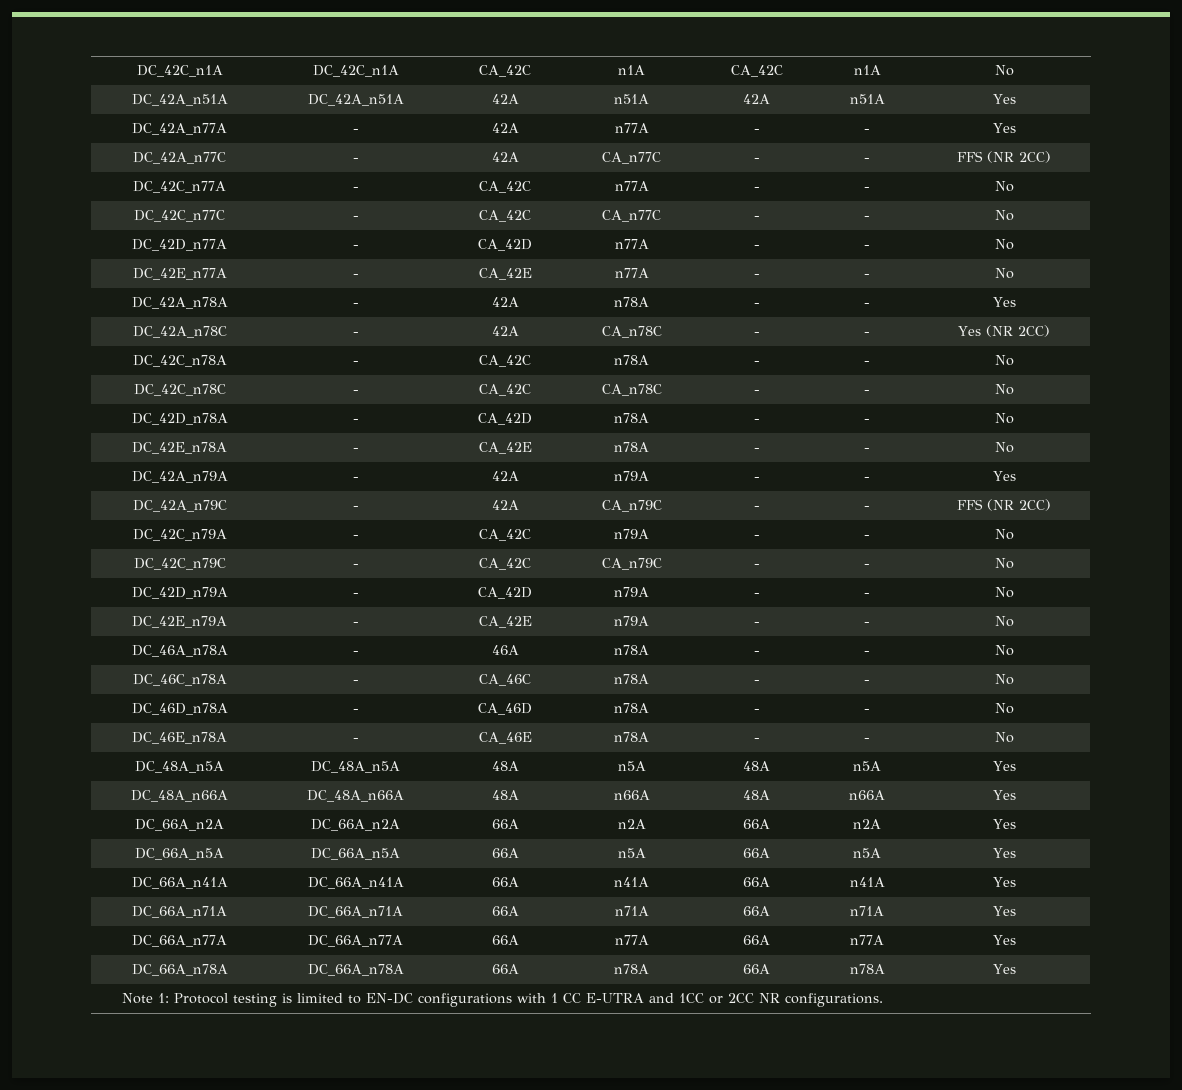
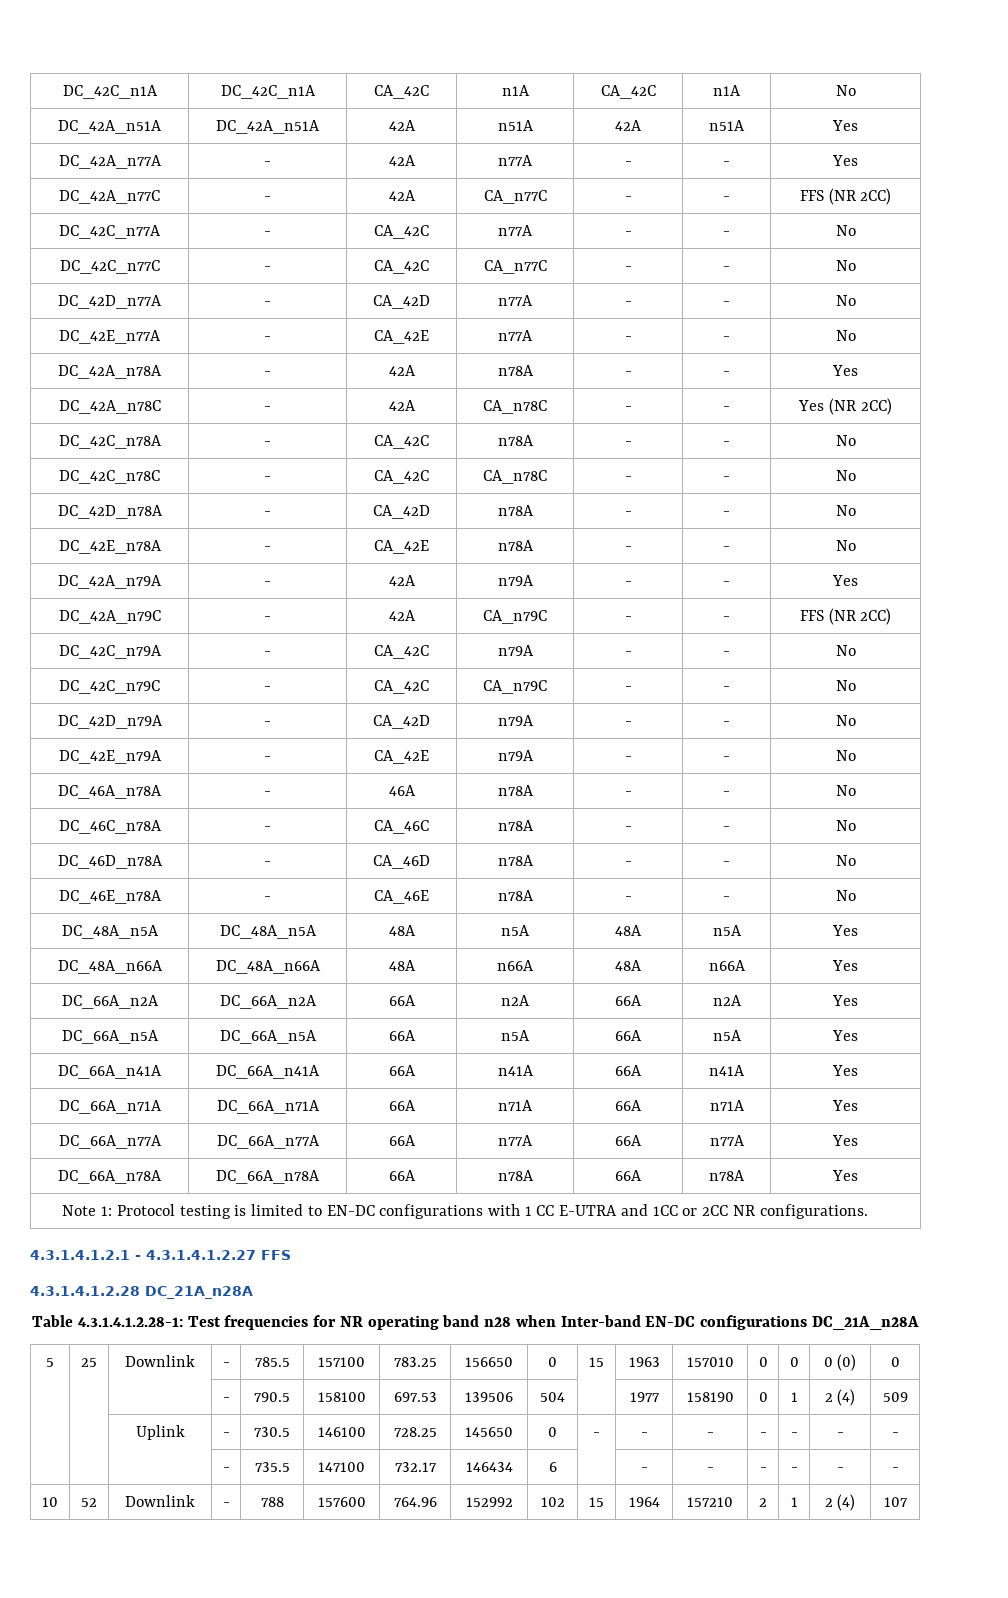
+ 4.3.1.4.1.2.1 - 4.3.1.4.1.2.27 FFS
+ 4.3.1.4.1.2.28 DC_21A_n28A
+ Table 4.3.1.4.1.2.28-1: Test frequencies for NR operating band n28 when Inter-band EN-DC configurations DC_21A_n28A
+ 5 | 25 | Downlink | - | 785.5 | 157100 | 783.25 | 156650 | 0 | 15 | 1963 | 157010 | 0 | 0 | 0 (0) | 0
+ | | | - | 790.5 | 158100 | 697.53 | 139506 | 504 | | 1977 | 158190 | 0 | 1 | 2 (4) | 509
+ | | Uplink | - | 730.5 | 146100 | 728.25 | 145650 | 0 | - | - | - | - | - | - | -
+ | | | - | 735.5 | 147100 | 732.17 | 146434 | 6 | | - | - | - | - | - | -
+ 10 | 52 | Downlink | - | 788 | 157600 | 764.96 | 152992 | 102 | 15 | 1964 | 157210 | 2 | 1 | 2 (4) | 107

